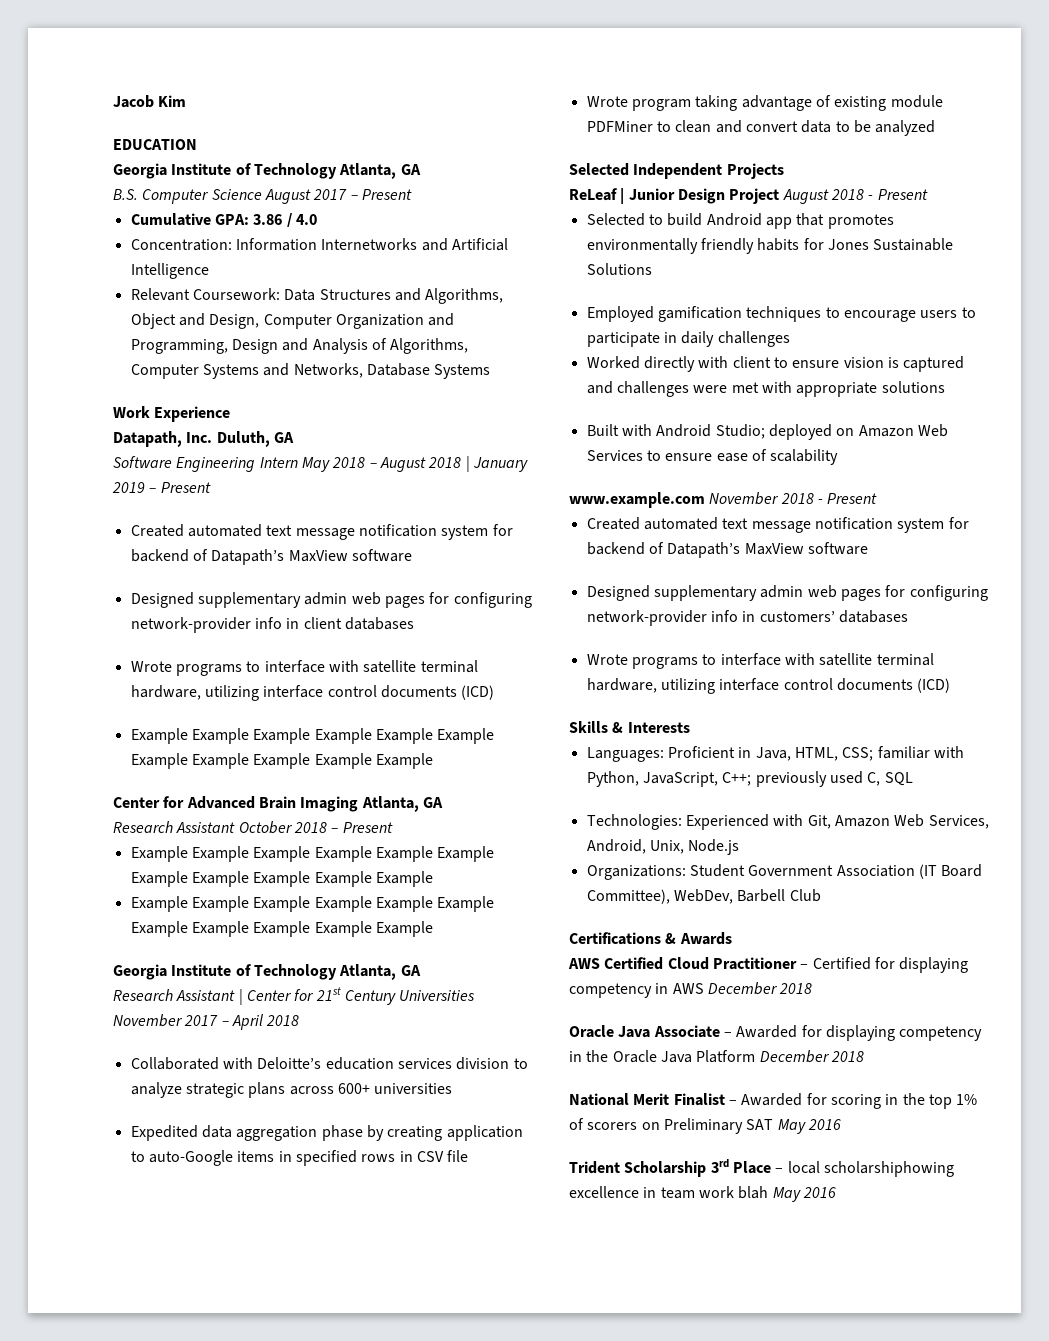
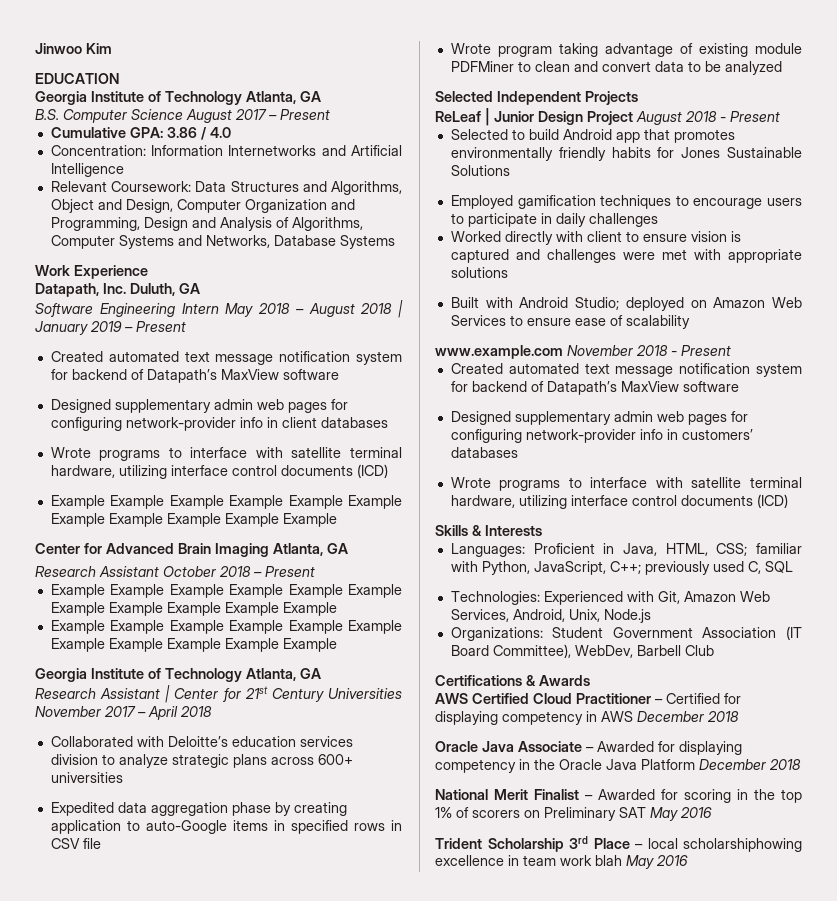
- Jacob Kim
+ Jinwoo Kim

